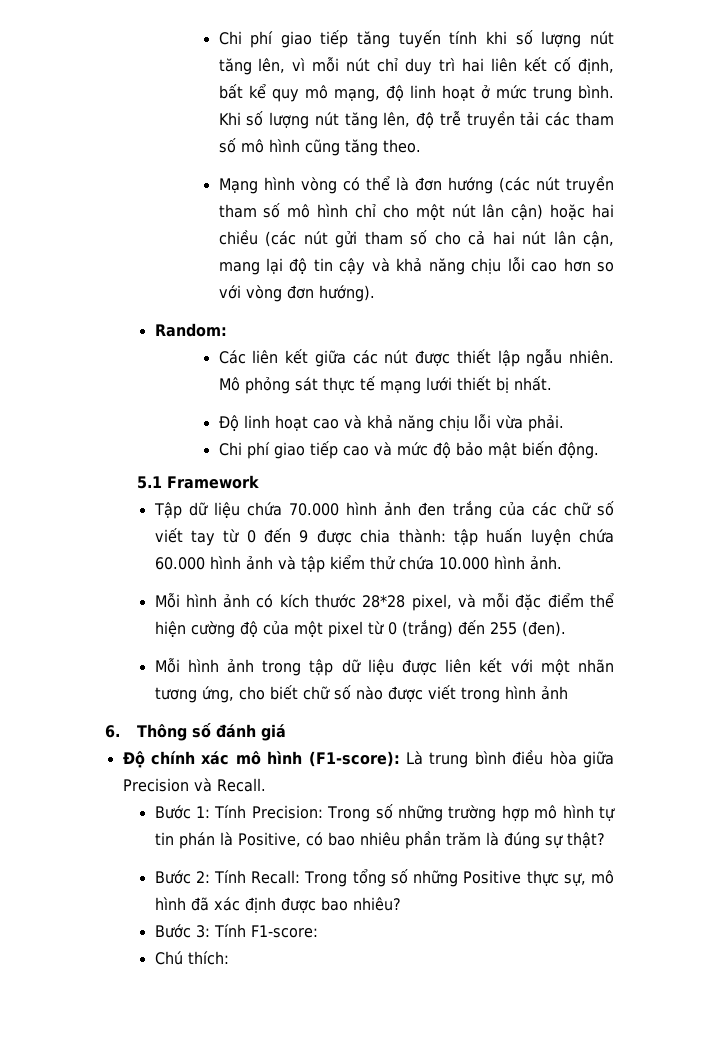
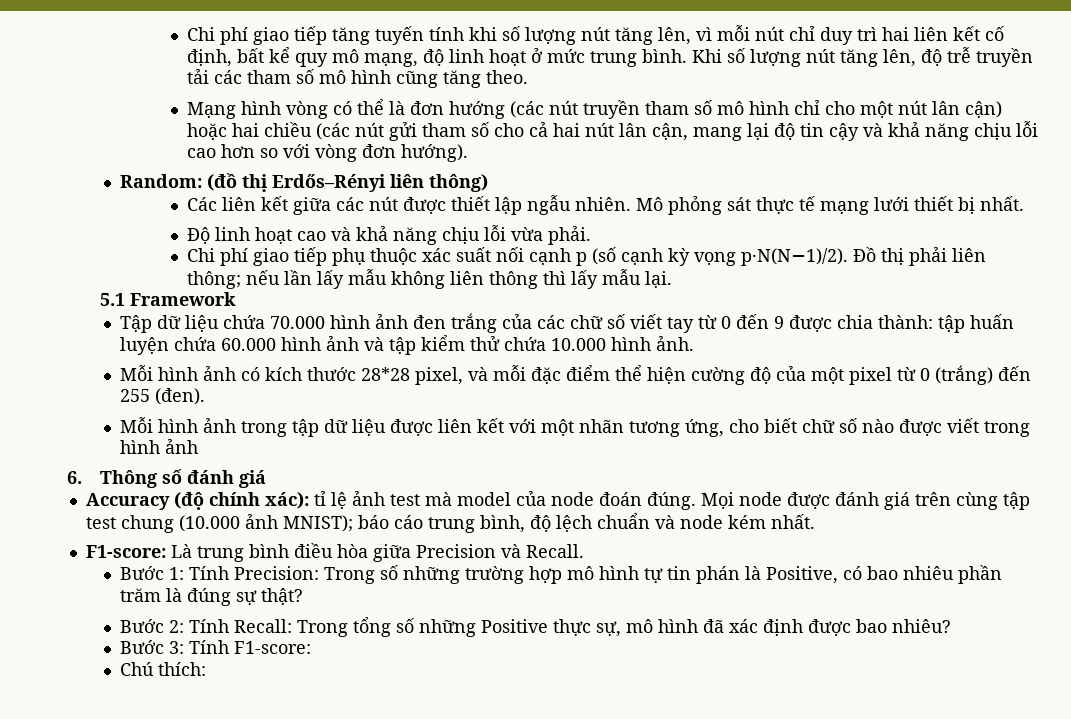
- Random:
+ Random: (đồ thị Erdős–Rényi liên thông)
- Chi phí giao tiếp cao và mức độ bảo mật biến động.
+ Chi phí giao tiếp phụ thuộc xác suất nối cạnh p (số cạnh kỳ vọng p·N(N−1)/2). Đồ thị phải liên thông; nếu lần lấy mẫu không liên thông thì lấy mẫu lại.
- Độ chính xác mô hình (F1-score): Là trung bình điều hòa giữa Precision và Recall.
+ Accuracy (độ chính xác): tỉ lệ ảnh test mà model của node đoán đúng. Mọi node được đánh giá trên cùng tập test chung (10.000 ảnh MNIST); báo cáo trung bình, độ lệch chuẩn và node kém nhất.
+ F1-score: Là trung bình điều hòa giữa Precision và Recall.

